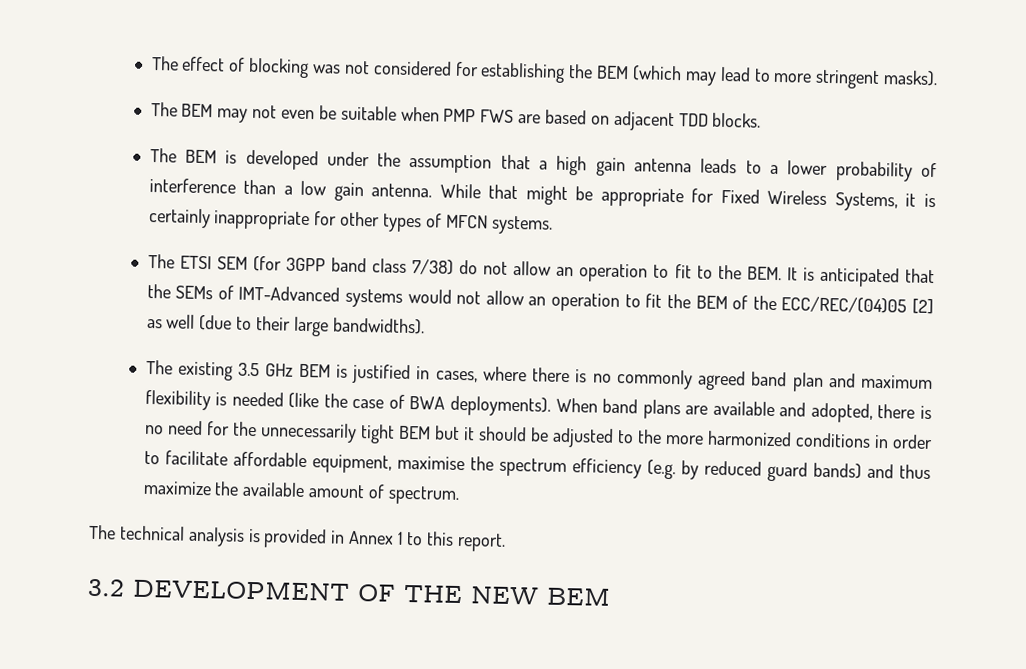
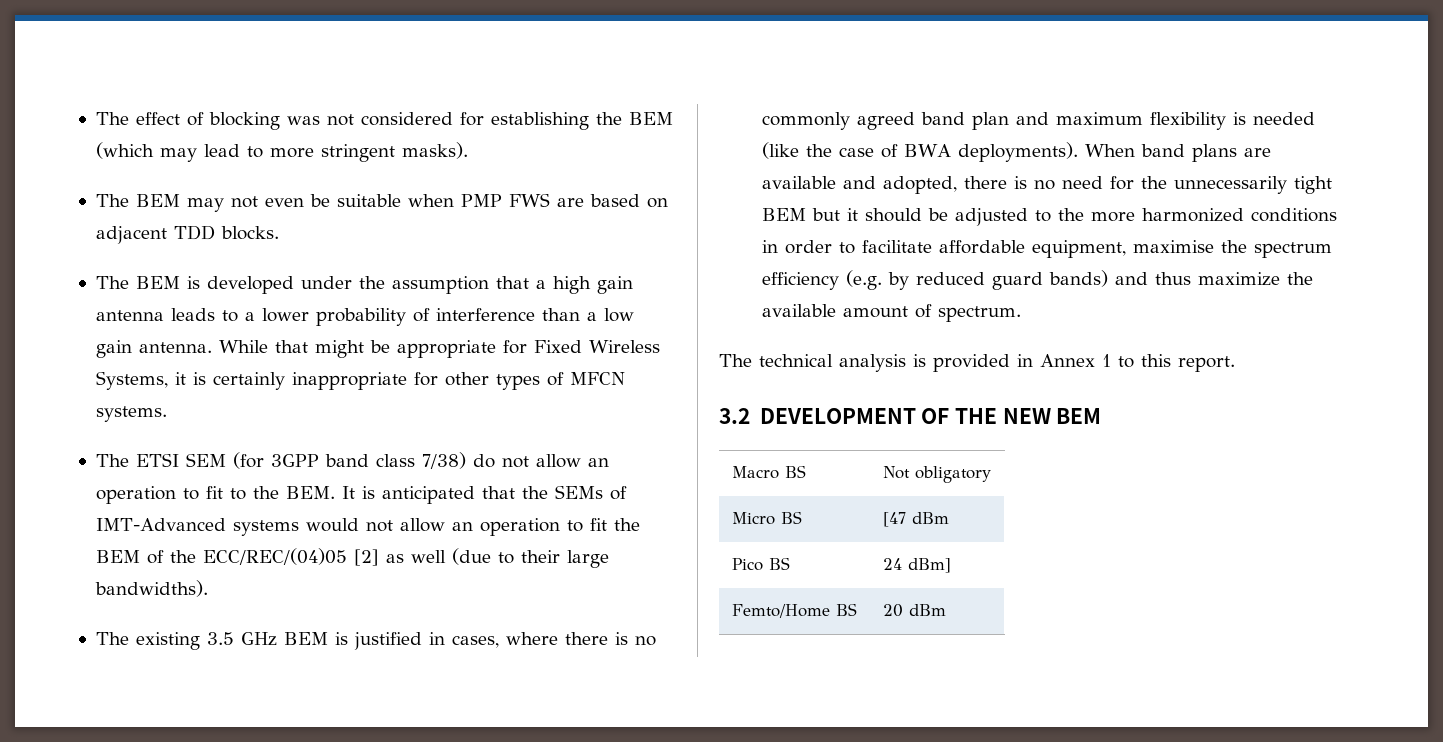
+ Macro BS | Not obligatory
+ Micro BS | [47 dBm
+ Pico BS | 24 dBm]
+ Femto/Home BS | 20 dBm

